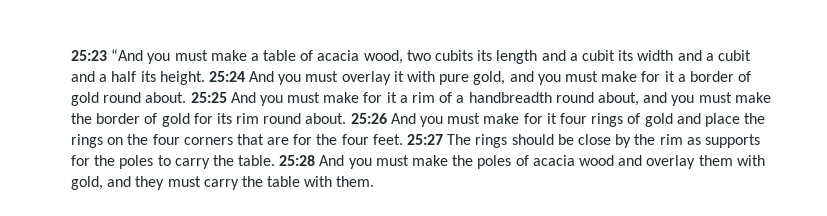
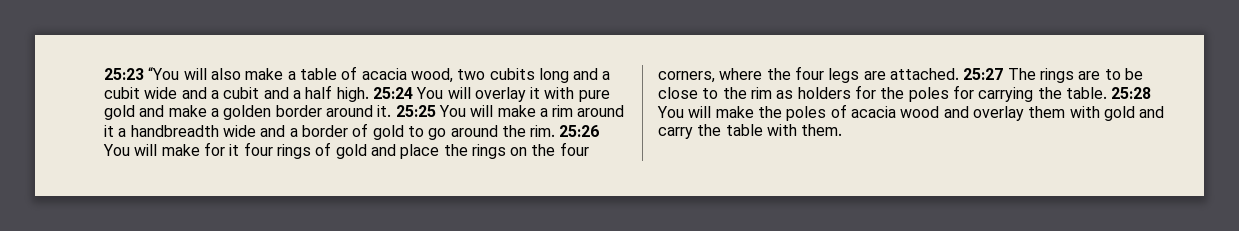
- 25:23 “And you must make a table of acacia wood, two cubits its length and a cubit its width and a cubit and a half its height. 25:24 And you must overlay it with pure gold, and you must make for it a border of gold round about. 25:25 And you must make for it a rim of a handbreadth round about, and you must make the border of gold for its rim round about. 25:26 And you must make for it four rings of gold and place the rings on the four corners that are for the four feet.
+ 25:23 “You will also make a table of acacia wood, two cubits long and a cubit wide and a cubit and a half high. 25:24 You will overlay it with pure gold and make a golden border around it. 25:25 You will make a rim around it a handbreadth wide and a border of gold to go around the rim. 25:26 You will make for it four rings of gold and place the rings on the four corners, where the four legs are attached.
- 25:27 The rings should be close by the rim as supports for the poles to carry the table.
+ 25:27 The rings are to be close to the rim as holders for the poles for carrying the table.
- 25:28 And you must make the poles of acacia wood and overlay them with gold, and they must carry the table with them.
+ 25:28 You will make the poles of acacia wood and overlay them with gold and carry the table with them.

